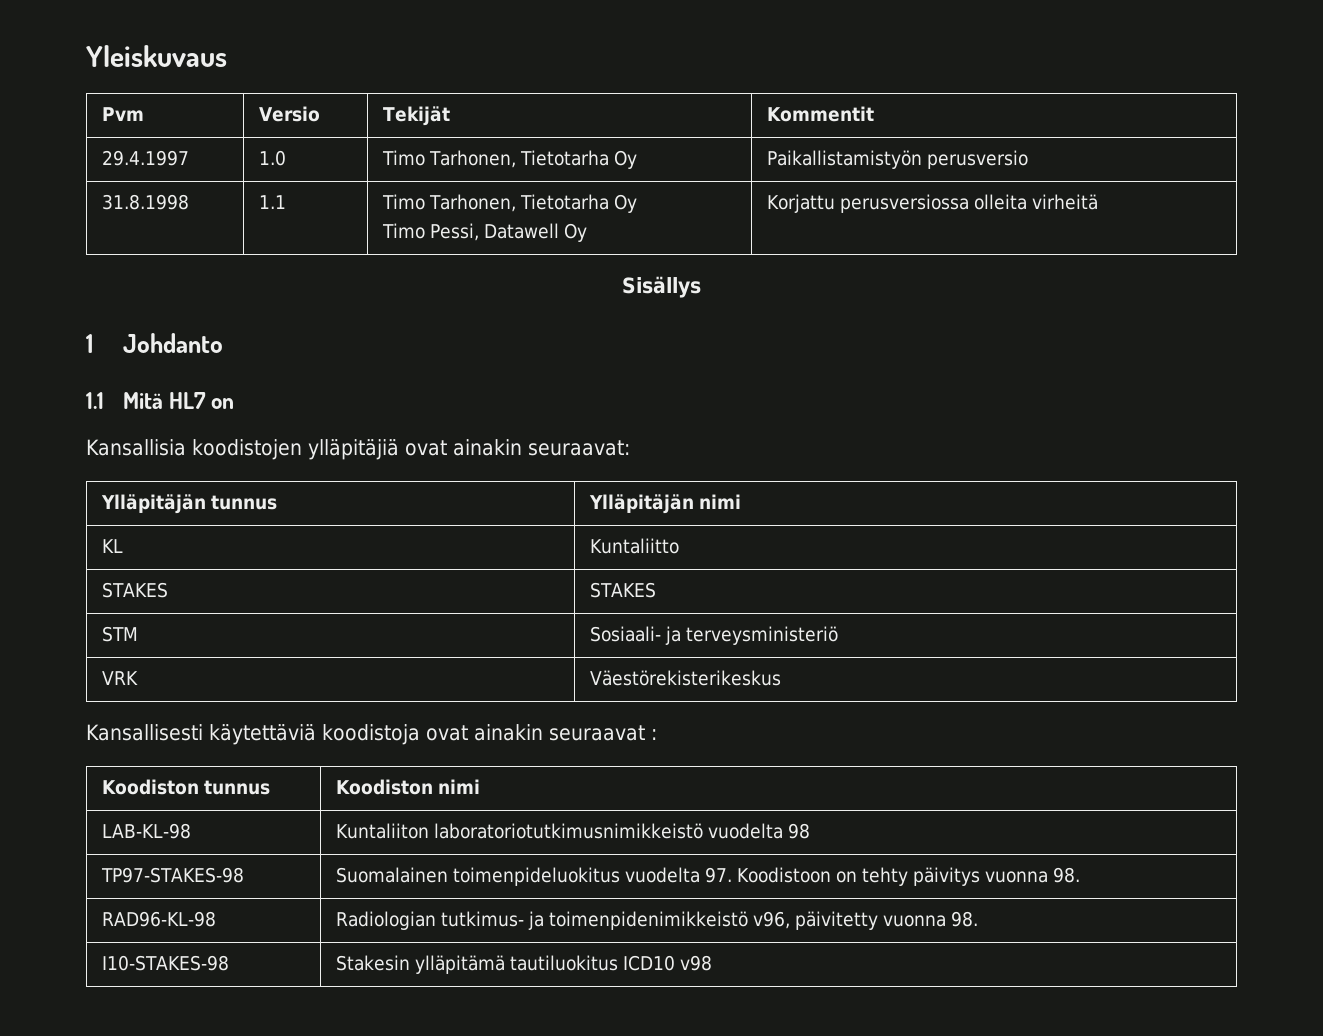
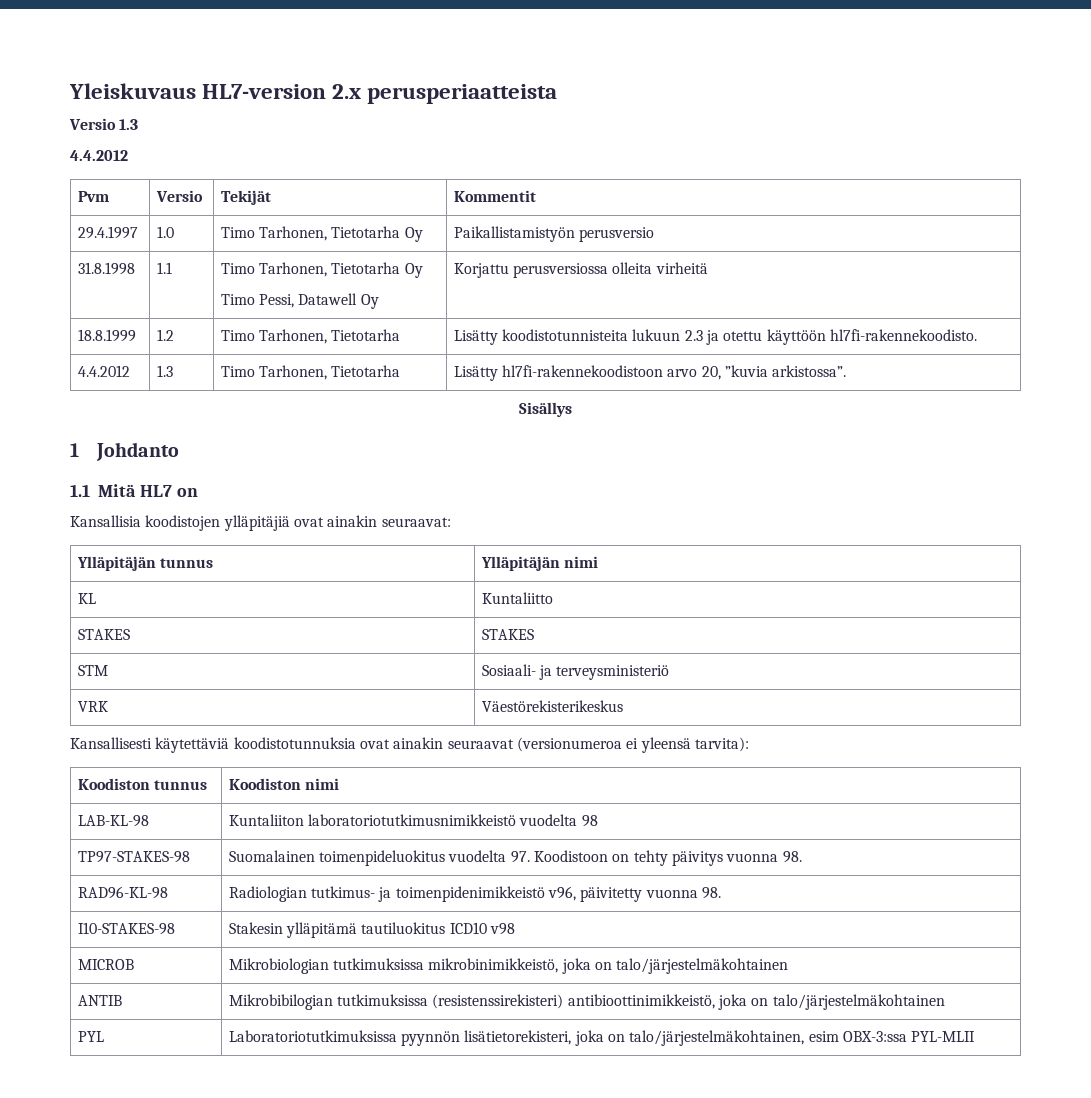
- Yleiskuvaus
+ Yleiskuvaus HL7-version 2.x perusperiaatteista
+ Versio 1.3
+ 4.4.2012
+ 18.8.1999 | 1.2 | Timo Tarhonen, Tietotarha | Lisätty koodistotunnisteita lukuun 2.3 ja otettu käyttöön hl7fi-rakennekoodisto.
+ 4.4.2012 | 1.3 | Timo Tarhonen, Tietotarha | Lisätty hl7fi-rakennekoodistoon arvo 20, ”kuvia arkistossa”.
- Kansallisesti käytettäviä koodistoja ovat ainakin seuraavat :
+ Kansallisesti käytettäviä koodistotunnuksia ovat ainakin seuraavat (versionumeroa ei yleensä tarvita):
+ MICROB | Mikrobiologian tutkimuksissa mikrobinimikkeistö, joka on talo/järjestelmäkohtainen
+ ANTIB | Mikrobibilogian tutkimuksissa (resistenssirekisteri) antibioottinimikkeistö, joka on talo/järjestelmäkohtainen
+ PYL | Laboratoriotutkimuksissa pyynnön lisätietorekisteri, joka on talo/järjestelmäkohtainen, esim OBX-3:ssa PYL-MLII

